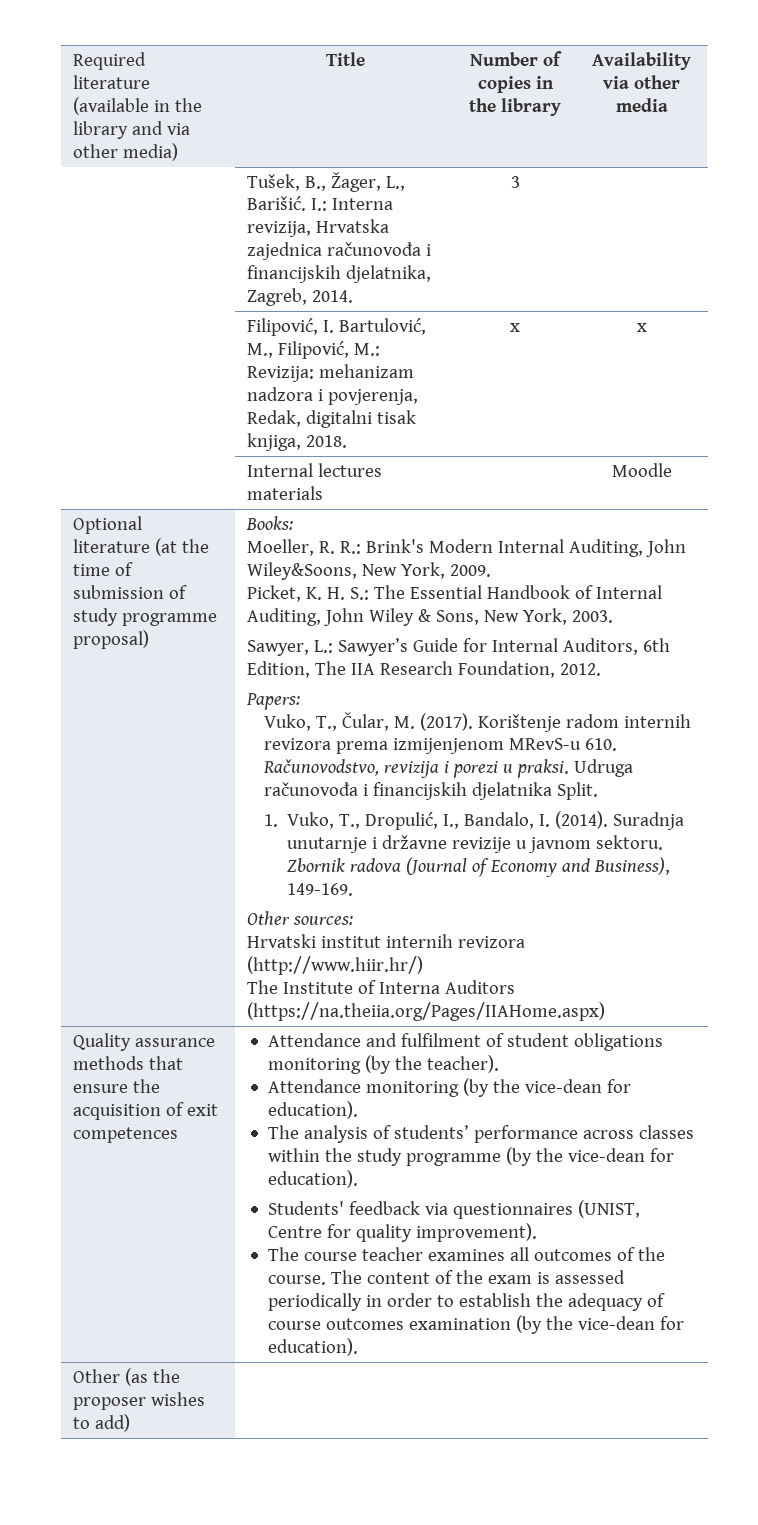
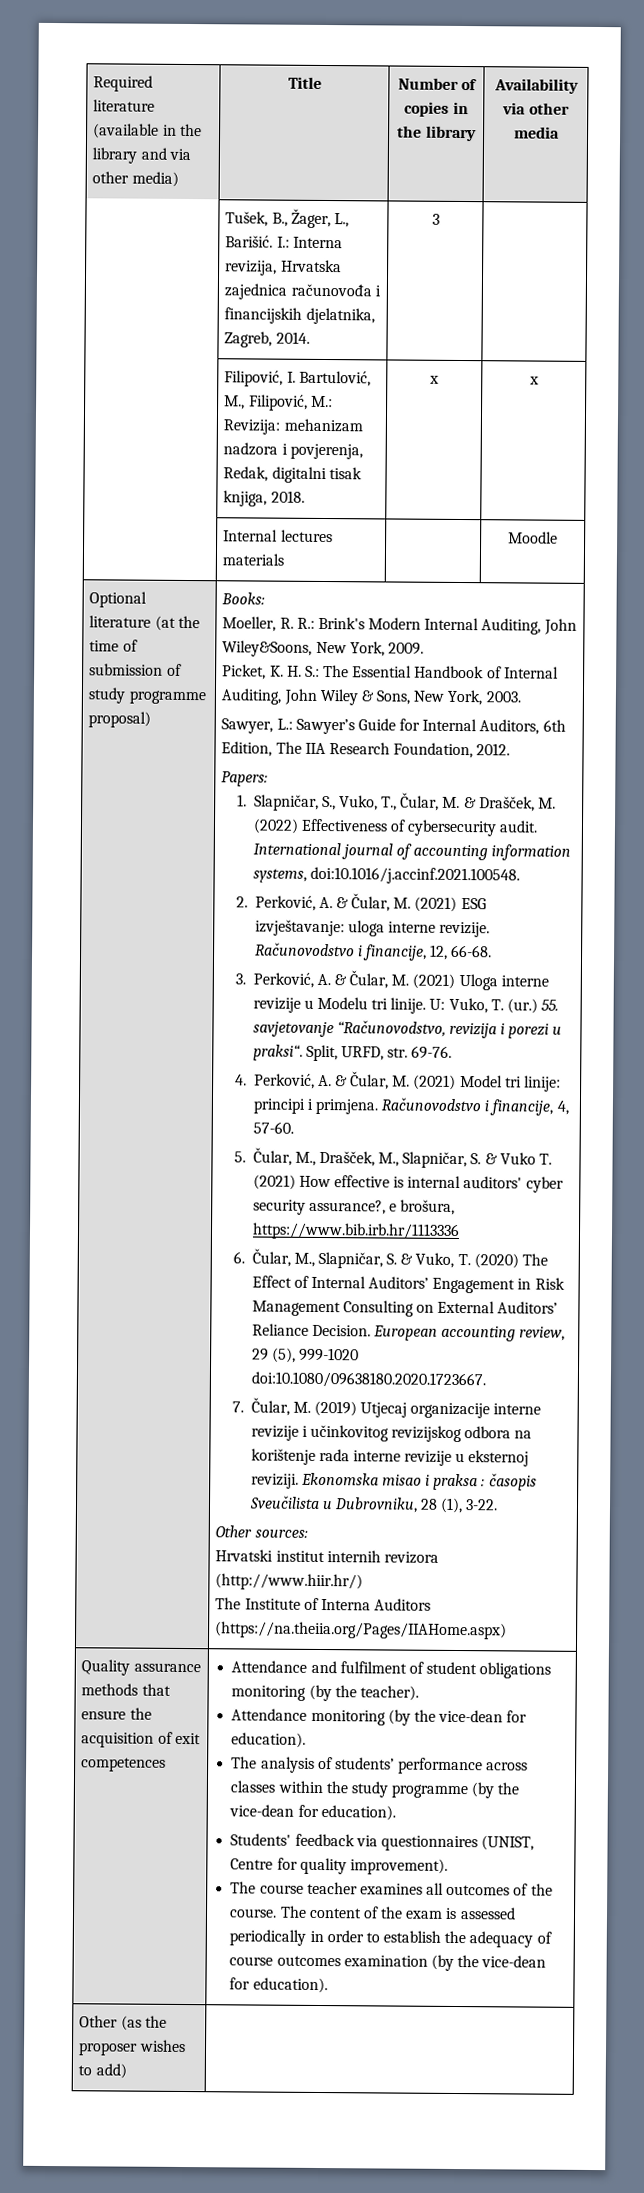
- Vuko, T., Čular, M. (2017). Korištenje radom internih revizora prema izmijenjenom MRevS-u 610. Računovodstvo, revizija i porezi u praksi. Udruga računovođa i financijskih djelatnika Split.
- 1. Vuko, T., Dropulić, I., Bandalo, I. (2014). Suradnja unutarnje i državne revizije u javnom sektoru. Zbornik radova (Journal of Economy and Business), 149-169.
+ 1. Slapničar, S., Vuko, T., Čular, M. & Drašček, M. (2022) Effectiveness of cybersecurity audit. International journal of accounting information systems, doi:10.1016/j.accinf.2021.100548.
+ 2. Perković, A. & Čular, M. (2021) ESG izvještavanje: uloga interne revizije. Računovodstvo i financije, 12, 66-68.
+ 3. Perković, A. & Čular, M. (2021) Uloga interne revizije u Modelu tri linije. U: Vuko, T. (ur.) 55. savjetovanje “Računovodstvo, revizija i porezi u praksi“. Split, URFD, str. 69-76.
+ 4. Perković, A. & Čular, M. (2021) Model tri linije: principi i primjena. Računovodstvo i financije, 4, 57-60.
+ 5. Čular, M., Drašček, M., Slapničar, S. & Vuko T. (2021) How effective is internal auditors' cyber security assurance?, e brošura, https://www.bib.irb.hr/1113336
+ 6. Čular, M., Slapničar, S. & Vuko, T. (2020) The Effect of Internal Auditors’ Engagement in Risk Management Consulting on External Auditors’ Reliance Decision. European accounting review, 29 (5), 999-1020 doi:10.1080/09638180.2020.1723667.
+ 7. Čular, M. (2019) Utjecaj organizacije interne revizije i učinkovitog revizijskog odbora na korištenje rada interne revizije u eksternoj reviziji. Ekonomska misao i praksa : časopis Sveučilista u Dubrovniku, 28 (1), 3-22.

